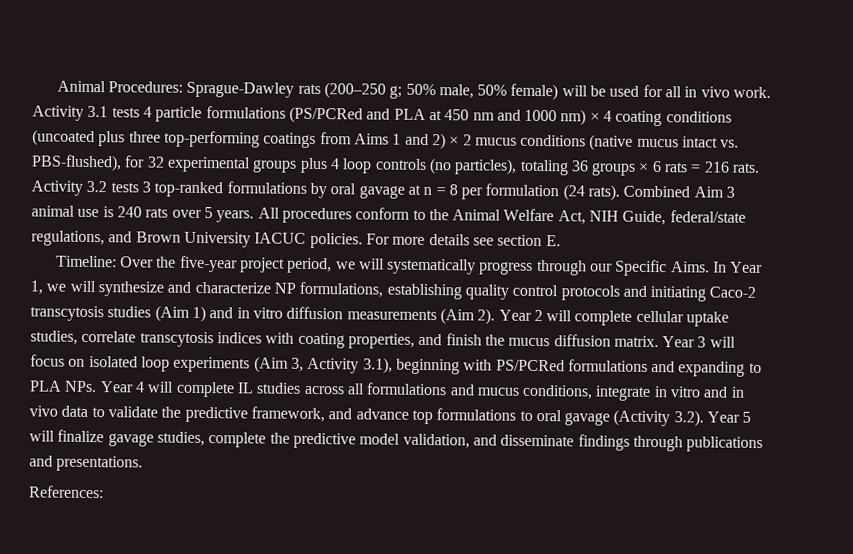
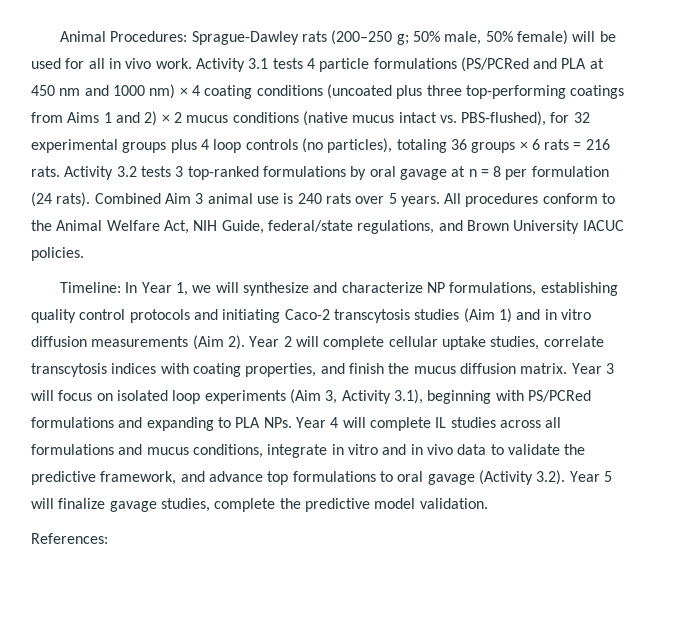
- All procedures conform to the Animal Welfare Act, NIH Guide, federal/state regulations, and Brown University IACUC policies. For more details see section E.
- Timeline: Over the five-year project period, we will systematically progress through our Specific Aims. In Year 1, we will synthesize and characterize NP formulations, establishing quality control protocols and initiating Caco-2 transcytosis studies (Aim 1) and in vitro diffusion measurements (Aim 2).
+ All procedures conform to the Animal Welfare Act, NIH Guide, federal/state regulations, and Brown University IACUC policies.
+ Timeline: In Year 1, we will synthesize and characterize NP formulations, establishing quality control protocols and initiating Caco-2 transcytosis studies (Aim 1) and in vitro diffusion measurements (Aim 2).
- Year 3 will focus on isolated loop experiments (Aim 3, Activity 3.1), beginning with PS/PCRed formulations and expanding to PLA NPs. Year 4 will complete IL studies across all formulations and mucus conditions, integrate in vitro and in vivo data to validate the predictive framework, and advance top formulations to oral gavage (Activity 3.2). Year 5 will finalize gavage studies, complete the predictive model validation, and disseminate findings through publications and presentations.
+ Year 3 will focus on isolated loop experiments (Aim 3, Activity 3.1), beginning with PS/PCRed formulations and expanding to PLA NPs. Year 4 will complete IL studies across all formulations and mucus conditions, integrate in vitro and in vivo data to validate the predictive framework, and advance top formulations to oral gavage (Activity 3.2). Year 5 will finalize gavage studies, complete the predictive model validation.

